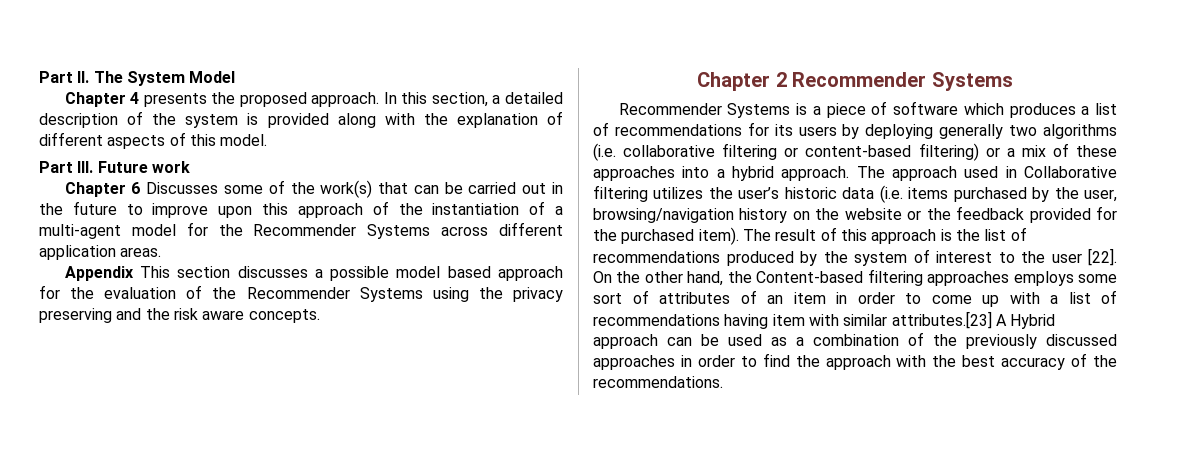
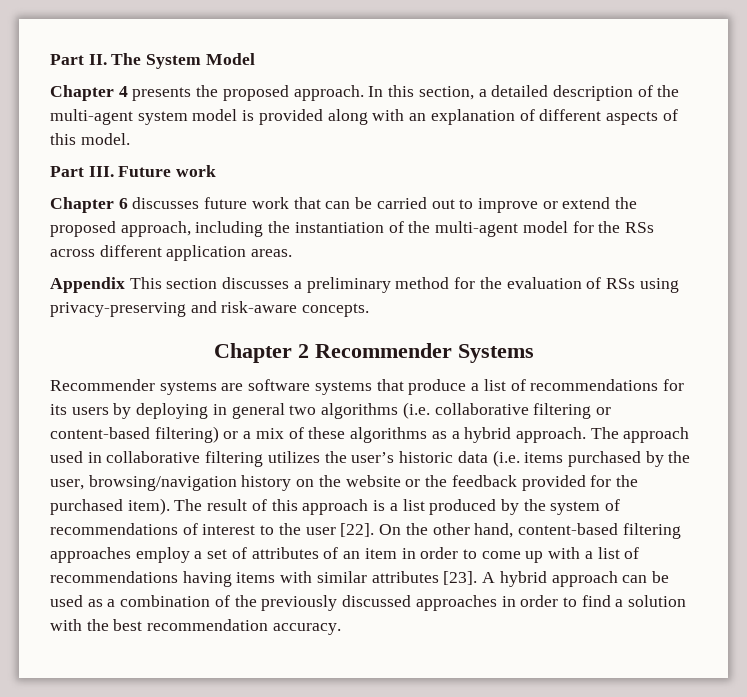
- In this section, a detailed description of the system is provided along with the explanation of different aspects of this model.
+ In this section, a detailed description of the multi-agent system model is provided along with an explanation of different aspects of this model.
- Chapter 6 Discusses some of the work(s) that can be carried out in the future to improve upon this approach of the instantiation of a multi-agent model for the Recommender Systems across different application areas.
+ Chapter 6 discusses future work that can be carried out to improve or extend the proposed approach, including the instantiation of the multi-agent model for the RSs across different application areas.
- Appendix This section discusses a possible model based approach for the evaluation of the Recommender Systems using the privacy preserving and the risk aware concepts.
+ Appendix This section discusses a preliminary method for the evaluation of RSs using privacy-preserving and risk-aware concepts.
- Recommender Systems is a piece of software which produces a list of recommendations for its users by deploying generally two algorithms (i.e. collaborative filtering or content-based filtering) or a mix of these approaches into a hybrid approach.
+ Recommender systems are software systems that produce a list of recommendations for its users by deploying in general two algorithms (i.e. collaborative filtering or content-based filtering) or a mix of these algorithms as a hybrid approach.
- The approach used in Collaborative filtering utilizes the user’s historic data (i.e. items purchased by the user, browsing/navigation history on the website or the feedback provided for the purchased item).
+ The approach used in collaborative filtering utilizes the user’s historic data (i.e. items purchased by the user, browsing/navigation history on the website or the feedback provided for the purchased item).
- The result of this approach is the list of recommendations produced by the system of interest to the user [22].
+ The result of this approach is a list produced by the system of recommendations of interest to the user [22].
- On the other hand, the Content-based filtering approaches employs some sort of attributes of an item in order to come up with a list of recommendations having item with similar attributes.[23] A Hybrid approach can be used as a combination of the previously discussed approaches in order to find the approach with the best accuracy of the recommendations.
+ On the other hand, content-based filtering approaches employ a set of attributes of an item in order to come up with a list of recommendations having items with similar attributes [23]. A hybrid approach can be used as a combination of the previously discussed approaches in order to find a solution with the best recommendation accuracy.

